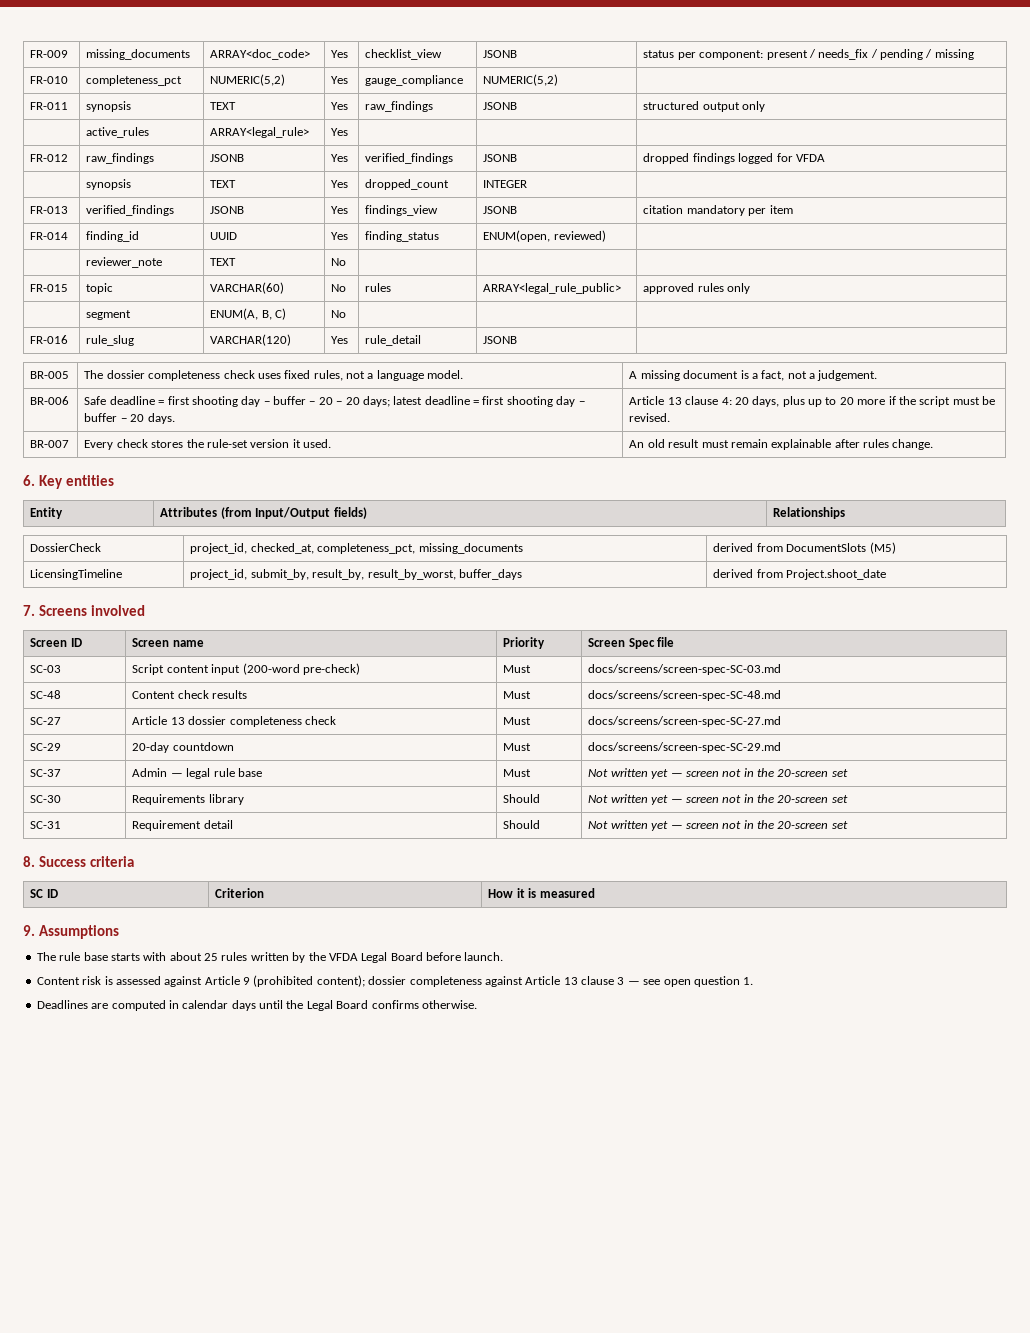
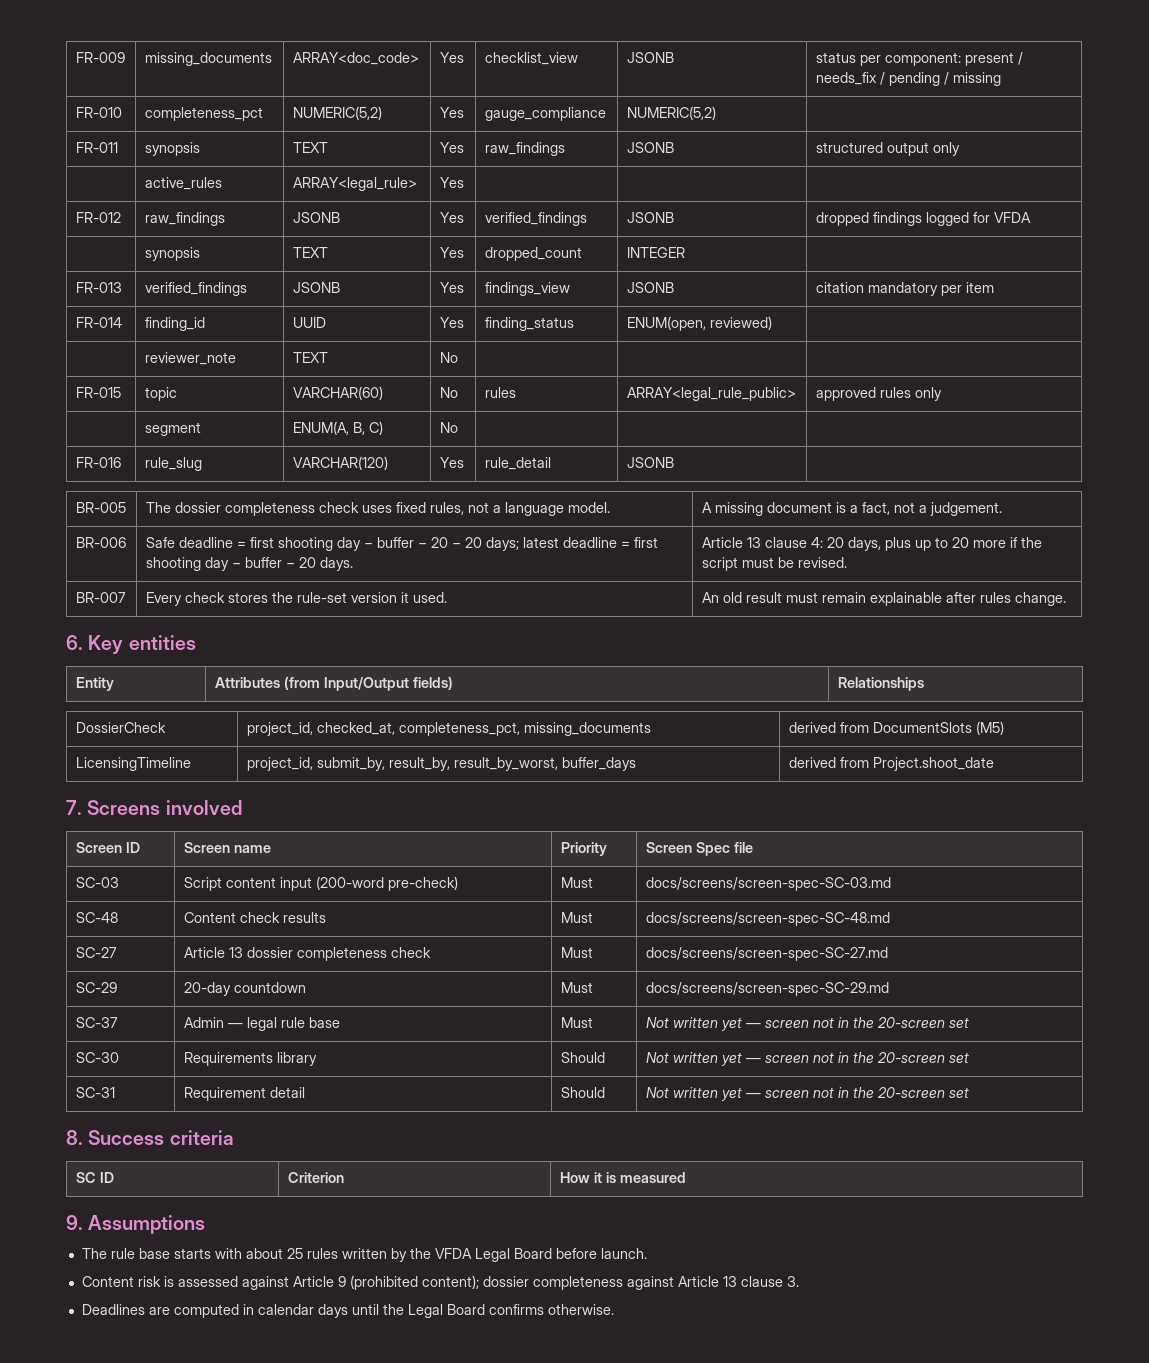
- Content risk is assessed against Article 9 (prohibited content); dossier completeness against Article 13 clause 3 — see open question 1.
+ Content risk is assessed against Article 9 (prohibited content); dossier completeness against Article 13 clause 3.

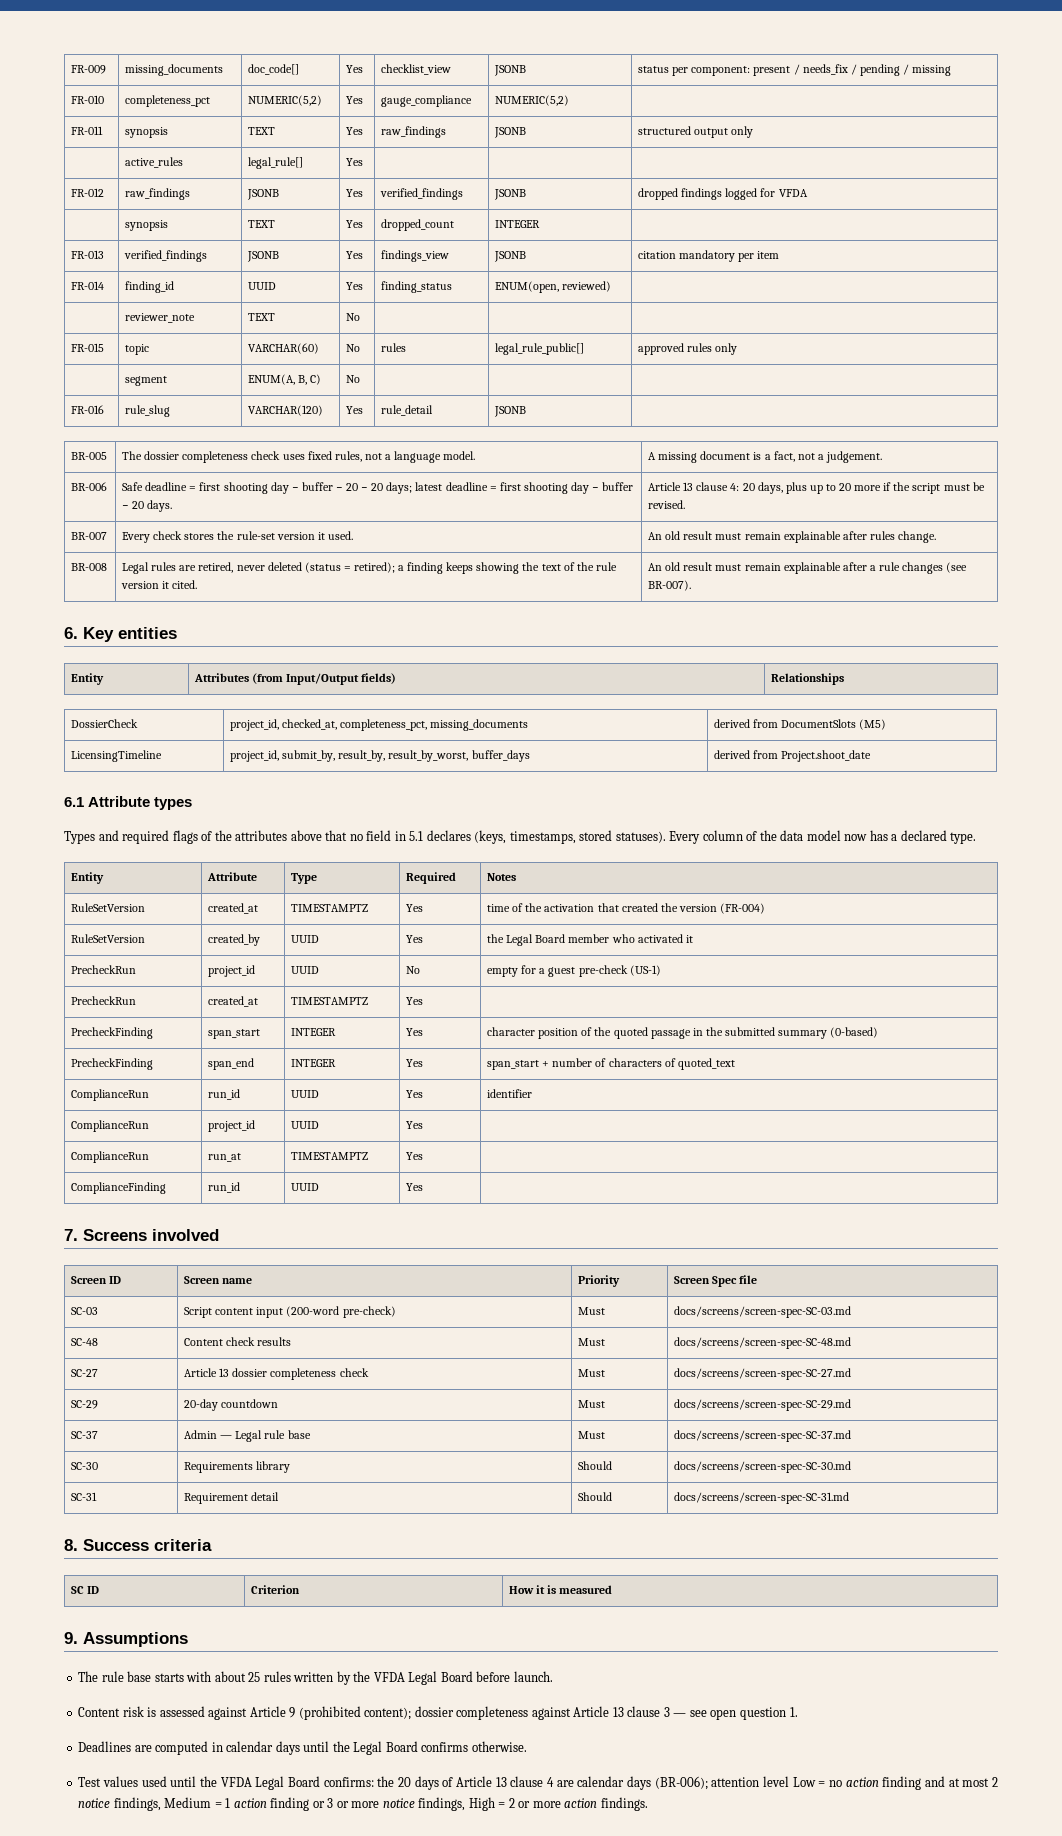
- FR-009 | missing_documents | ARRAY<doc_code> | Yes | checklist_view | JSONB | status per component: present / needs_fix / pending / missing
+ FR-009 | missing_documents | doc_code[] | Yes | checklist_view | JSONB | status per component: present / needs_fix / pending / missing
- | active_rules | ARRAY<legal_rule> | Yes | | |
+ | active_rules | legal_rule[] | Yes | | |
- FR-015 | topic | VARCHAR(60) | No | rules | ARRAY<legal_rule_public> | approved rules only
+ FR-015 | topic | VARCHAR(60) | No | rules | legal_rule_public[] | approved rules only
+ BR-008 | Legal rules are retired, never deleted (status = retired); a finding keeps showing the text of the rule version it cited. | An old result must remain explainable after a rule changes (see BR-007).
+ 6.1 Attribute types
+ Types and required flags of the attributes above that no field in 5.1 declares (keys, timestamps, stored statuses). Every column of the data model now has a declared type.
+ Entity | Attribute | Type | Required | Notes
+ RuleSetVersion | created_at | TIMESTAMPTZ | Yes | time of the activation that created the version (FR-004)
+ RuleSetVersion | created_by | UUID | Yes | the Legal Board member who activated it
+ PrecheckRun | project_id | UUID | No | empty for a guest pre-check (US-1)
+ PrecheckRun | created_at | TIMESTAMPTZ | Yes |
+ PrecheckFinding | span_start | INTEGER | Yes | character position of the quoted passage in the submitted summary (0-based)
+ PrecheckFinding | span_end | INTEGER | Yes | span_start + number of characters of quoted_text
+ ComplianceRun | run_id | UUID | Yes | identifier
+ ComplianceRun | project_id | UUID | Yes |
+ ComplianceRun | run_at | TIMESTAMPTZ | Yes |
+ ComplianceFinding | run_id | UUID | Yes |
- SC-37 | Admin — legal rule base | Must | Not written yet — screen not in the 20-screen set
- SC-30 | Requirements library | Should | Not written yet — screen not in the 20-screen set
- SC-31 | Requirement detail | Should | Not written yet — screen not in the 20-screen set
+ SC-37 | Admin — Legal rule base | Must | docs/screens/screen-spec-SC-37.md
+ SC-30 | Requirements library | Should | docs/screens/screen-spec-SC-30.md
+ SC-31 | Requirement detail | Should | docs/screens/screen-spec-SC-31.md
- Content risk is assessed against Article 9 (prohibited content); dossier completeness against Article 13 clause 3.
+ Content risk is assessed against Article 9 (prohibited content); dossier completeness against Article 13 clause 3 — see open question 1.
+ Test values used until the VFDA Legal Board confirms: the 20 days of Article 13 clause 4 are calendar days (BR-006); attention level Low = no action finding and at most 2 notice findings, Medium = 1 action finding or 3 or more notice findings, High = 2 or more action findings.

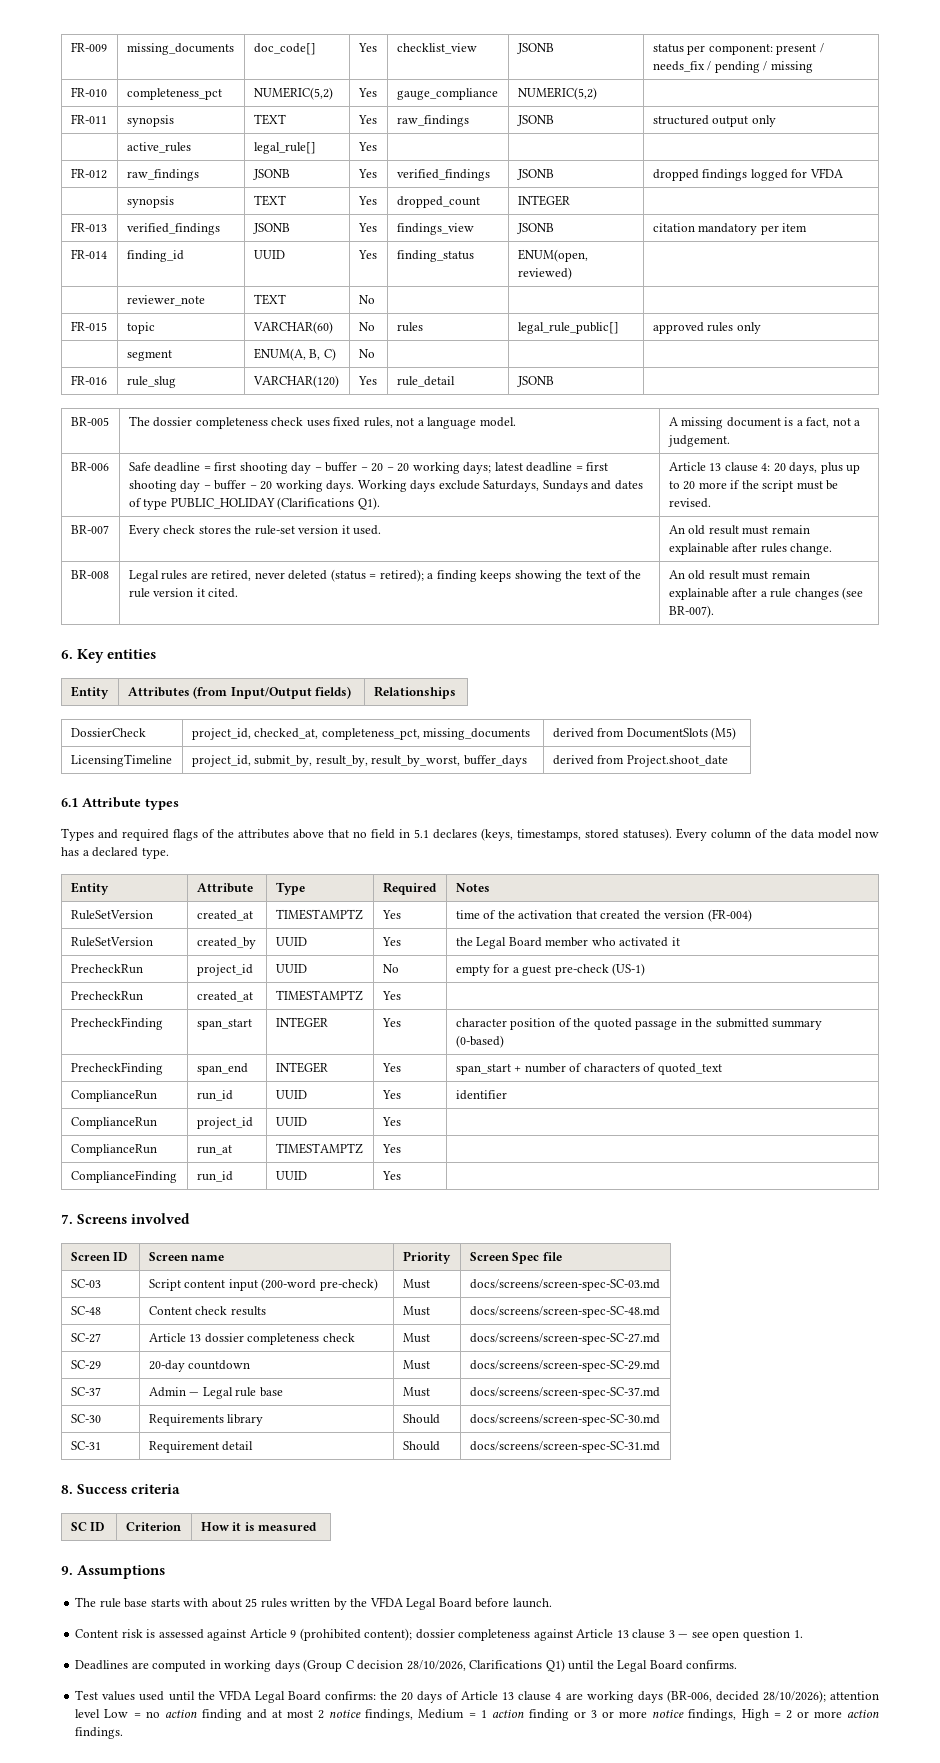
- Safe deadline = first shooting day − buffer − 20 − 20 days; latest deadline = first shooting day − buffer − 20 days.
+ Safe deadline = first shooting day − buffer − 20 − 20 working days; latest deadline = first shooting day − buffer − 20 working days. Working days exclude Saturdays, Sundays and dates of type PUBLIC_HOLIDAY (Clarifications Q1).
- Deadlines are computed in calendar days until the Legal Board confirms otherwise.
+ Deadlines are computed in working days (Group C decision 28/10/2026, Clarifications Q1) until the Legal Board confirms.
- Test values used until the VFDA Legal Board confirms: the 20 days of Article 13 clause 4 are calendar days (BR-006); attention level Low = no action finding and at most 2 notice findings, Medium = 1 action finding or 3 or more notice findings, High = 2 or more action findings.
+ Test values used until the VFDA Legal Board confirms: the 20 days of Article 13 clause 4 are working days (BR-006, decided 28/10/2026); attention level Low = no action finding and at most 2 notice findings, Medium = 1 action finding or 3 or more notice findings, High = 2 or more action findings.

